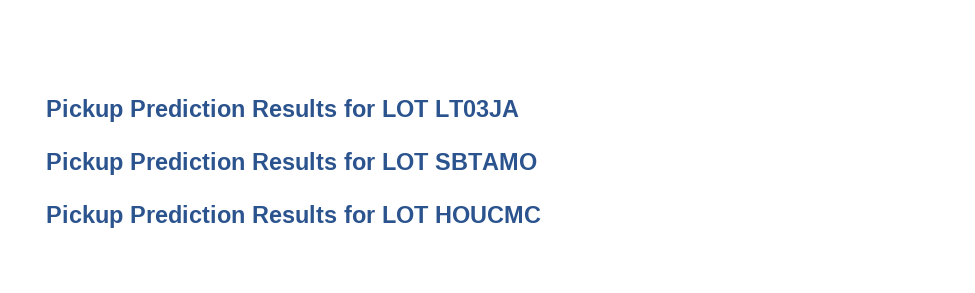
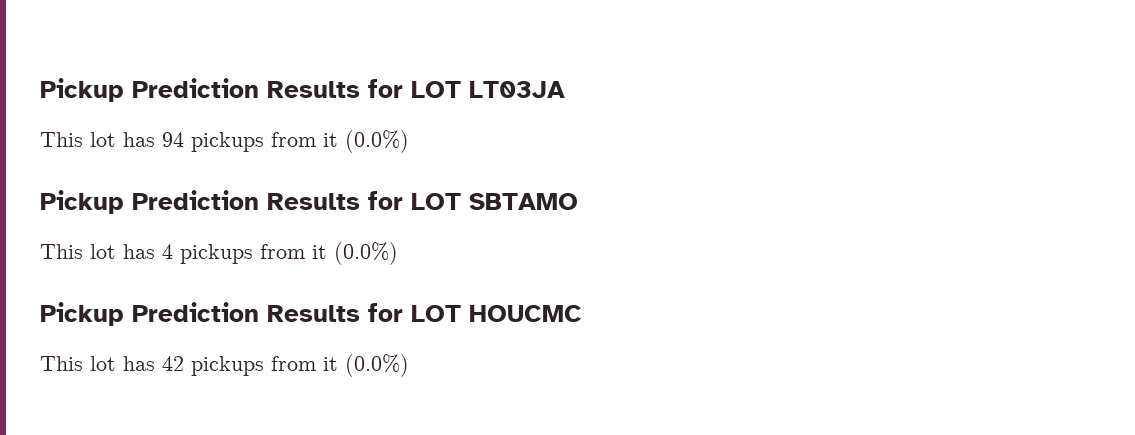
+ This lot has 94 pickups from it (0.0%)
+ This lot has 4 pickups from it (0.0%)
+ This lot has 42 pickups from it (0.0%)

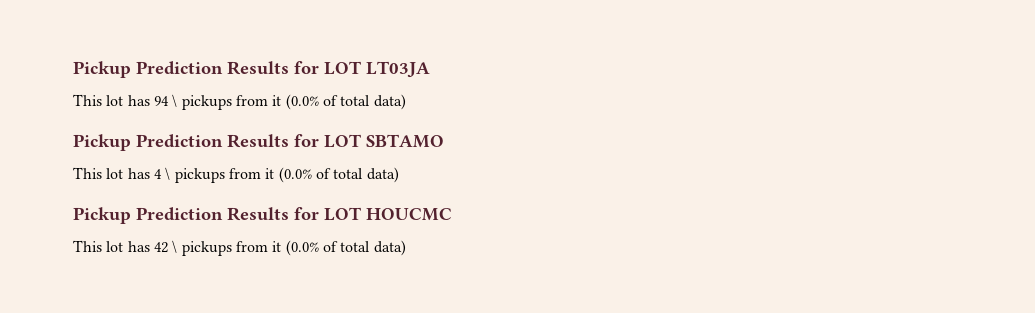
- This lot has 94 pickups from it (0.0%)
+ This lot has 94 \ pickups from it (0.0% of total data)
- This lot has 4 pickups from it (0.0%)
+ This lot has 4 \ pickups from it (0.0% of total data)
- This lot has 42 pickups from it (0.0%)
+ This lot has 42 \ pickups from it (0.0% of total data)

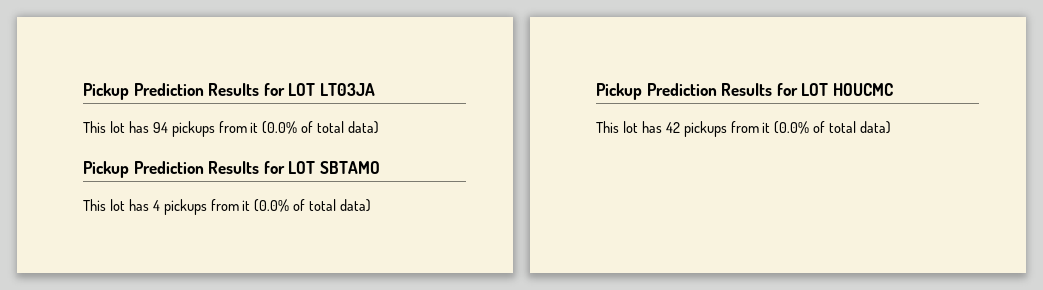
- This lot has 94 \ pickups from it (0.0% of total data)
+ This lot has 94 pickups from it (0.0% of total data)
- This lot has 4 \ pickups from it (0.0% of total data)
+ This lot has 4 pickups from it (0.0% of total data)
- This lot has 42 \ pickups from it (0.0% of total data)
+ This lot has 42 pickups from it (0.0% of total data)

